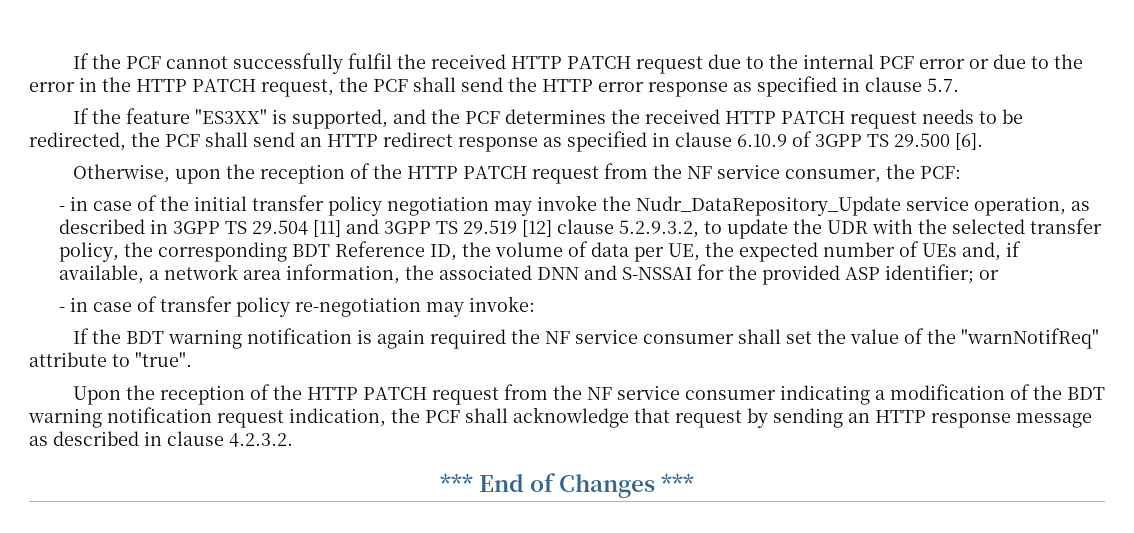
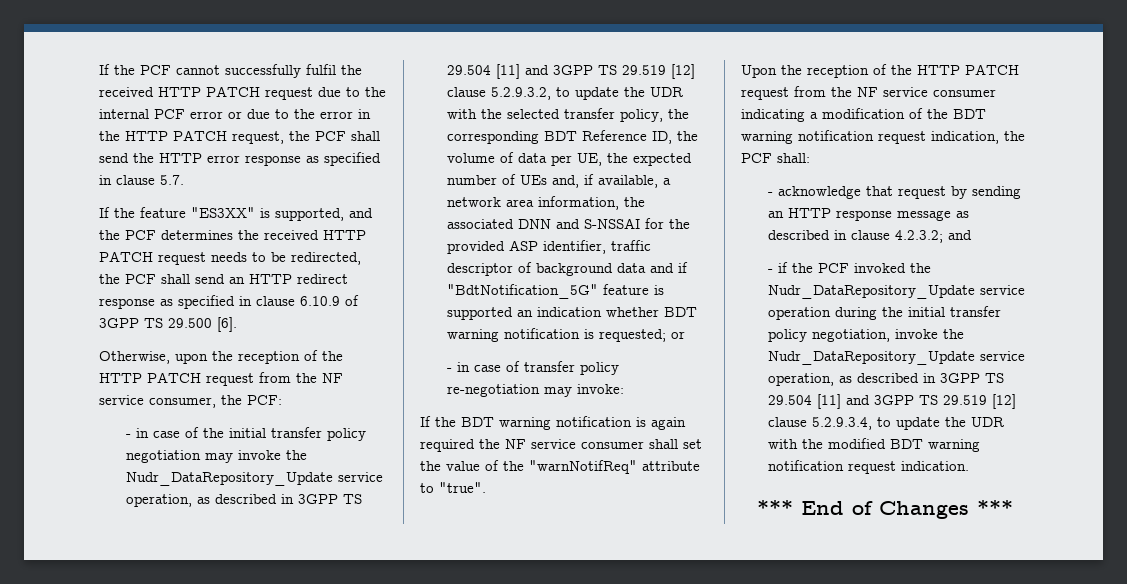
- - in case of the initial transfer policy negotiation may invoke the Nudr_DataRepository_Update service operation, as described in 3GPP TS 29.504 [11] and 3GPP TS 29.519 [12] clause 5.2.9.3.2, to update the UDR with the selected transfer policy, the corresponding BDT Reference ID, the volume of data per UE, the expected number of UEs and, if available, a network area information, the associated DNN and S-NSSAI for the provided ASP identifier;
+ - in case of the initial transfer policy negotiation may invoke the Nudr_DataRepository_Update service operation, as described in 3GPP TS 29.504 [11] and 3GPP TS 29.519 [12] clause 5.2.9.3.2, to update the UDR with the selected transfer policy, the corresponding BDT Reference ID, the volume of data per UE, the expected number of UEs and, if available, a network area information, the associated DNN and S-NSSAI for the provided ASP identifier, traffic descriptor of background data and if "BdtNotification_5G" feature is supported an indication whether BDT warning notification is requested;
- Upon the reception of the HTTP PATCH request from the NF service consumer indicating a modification of the BDT warning notification request indication, the PCF shall acknowledge that request by sending an HTTP response message as described in clause 4.2.3.2.
+ Upon the reception of the HTTP PATCH request from the NF service consumer indicating a modification of the BDT warning notification request indication, the PCF shall:
+ - acknowledge that request by sending an HTTP response message as described in clause 4.2.3.2; and
+ - if the PCF invoked the Nudr_DataRepository_Update service operation during the initial transfer policy negotiation, invoke the Nudr_DataRepository_Update service operation, as described in 3GPP TS 29.504 [11] and 3GPP TS 29.519 [12] clause 5.2.9.3.4, to update the UDR with the modified BDT warning notification request indication.

